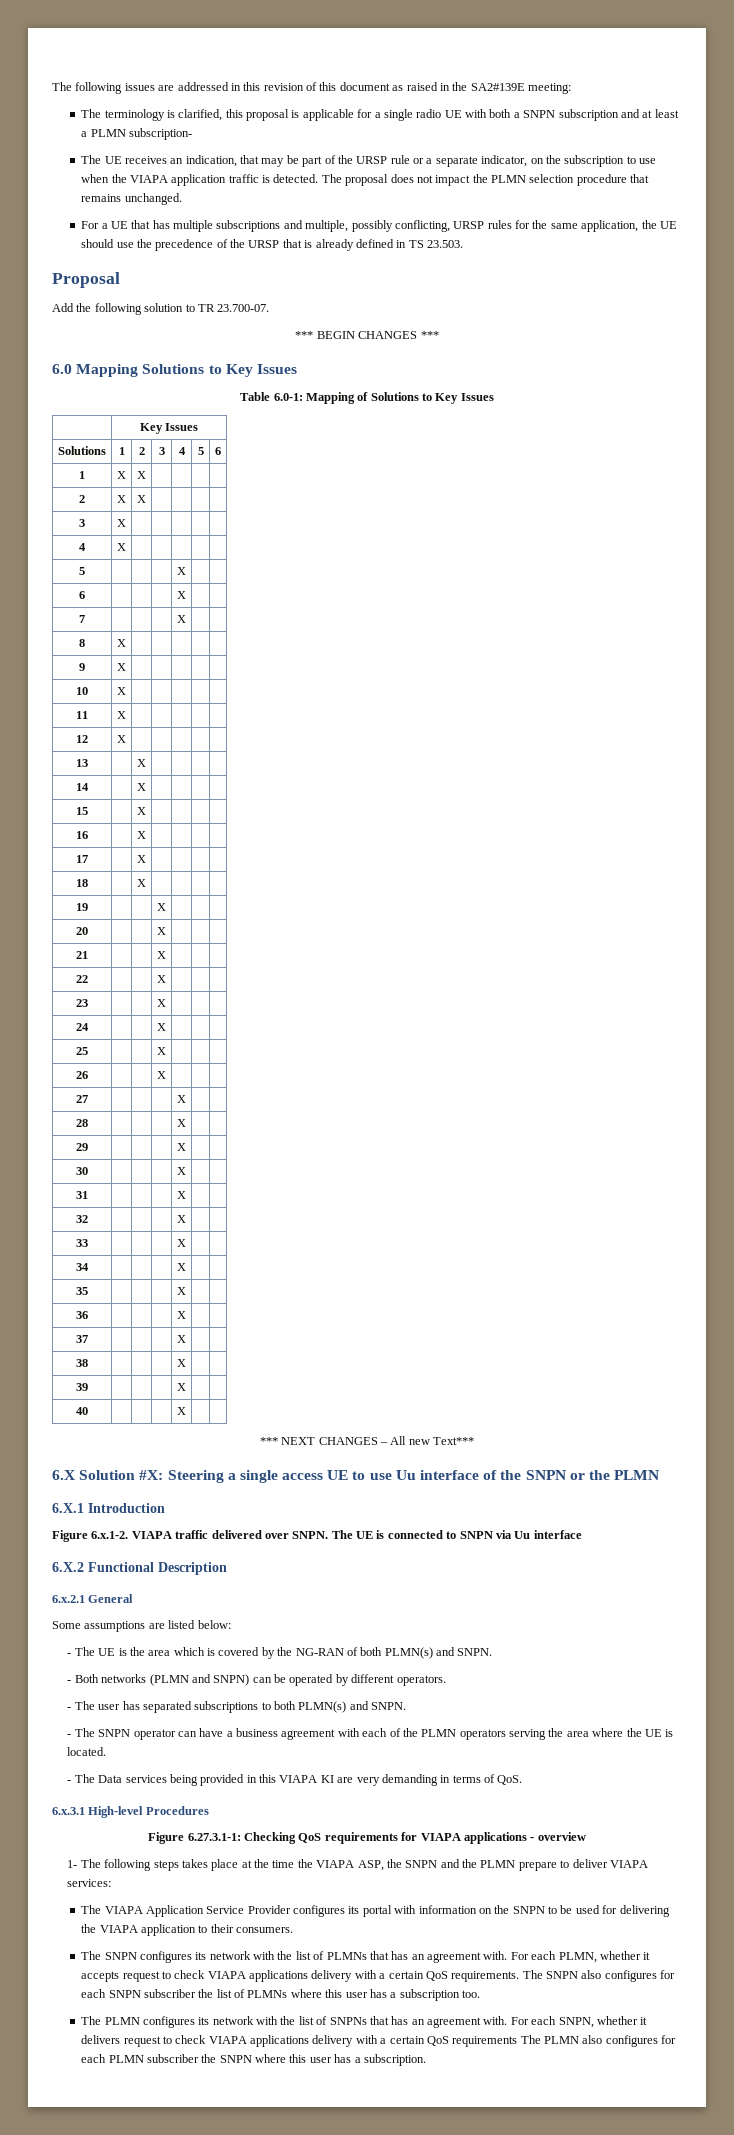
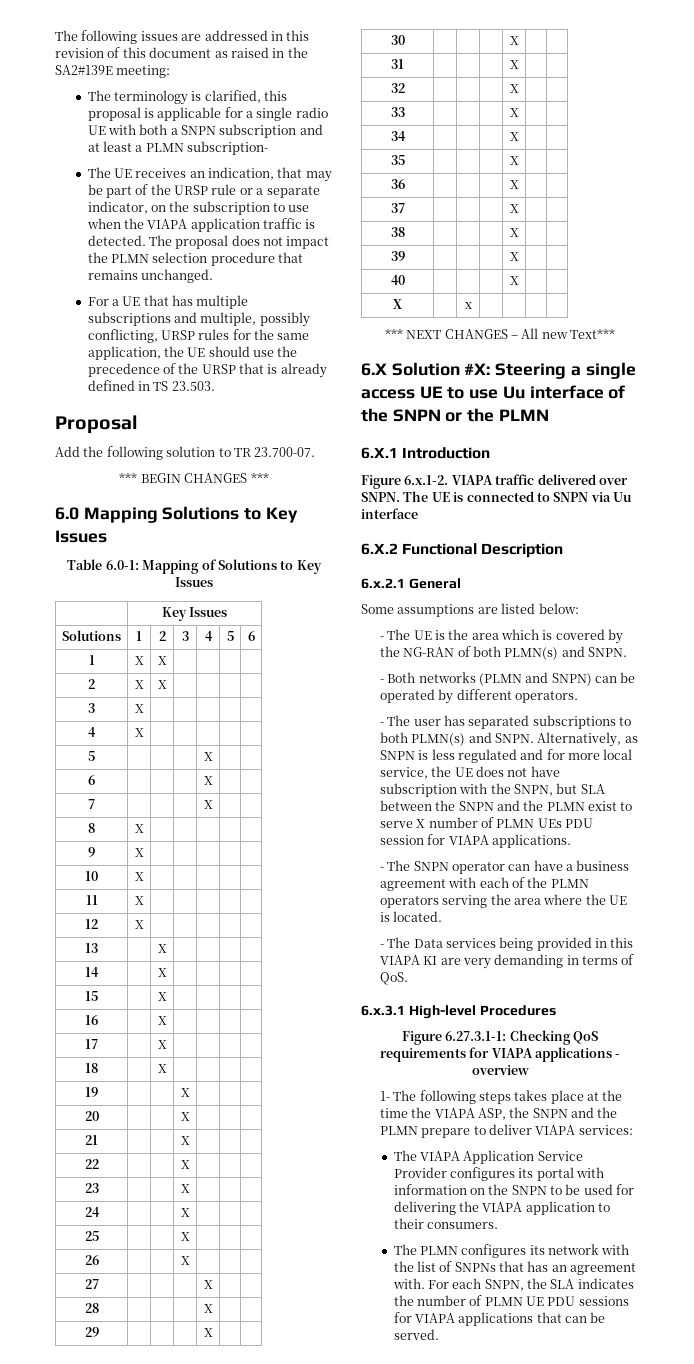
+ X | | x | | | |
+ Alternatively, as SNPN is less regulated and for more local service, the UE does not have subscription with the SNPN, but SLA between the SNPN and the PLMN exist to serve X number of PLMN UEs PDU session for VIAPA applications.
- The SNPN configures its network with the list of PLMNs that has an agreement with. For each PLMN, whether it accepts request to check VIAPA applications delivery with a certain QoS requirements. The SNPN also configures for each SNPN subscriber the list of PLMNs where this user has a subscription too.
- For each SNPN, whether it delivers request to check VIAPA applications delivery with a certain QoS requirements The PLMN also configures for each PLMN subscriber the SNPN where this user has a subscription.
+ For each SNPN, the SLA indicates the number of PLMN UE PDU sessions for VIAPA applications that can be served.

